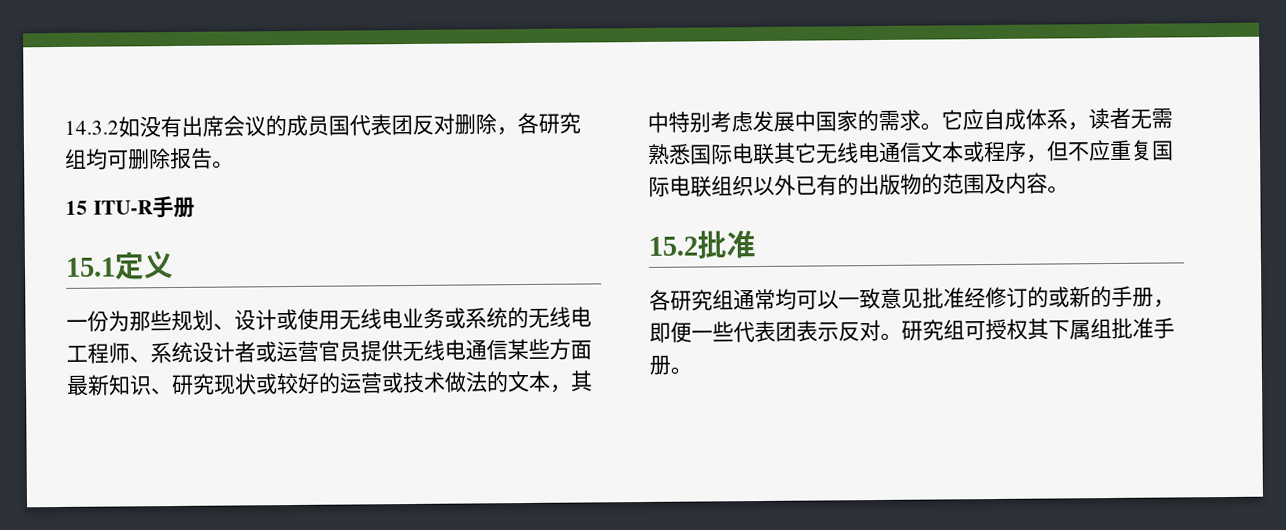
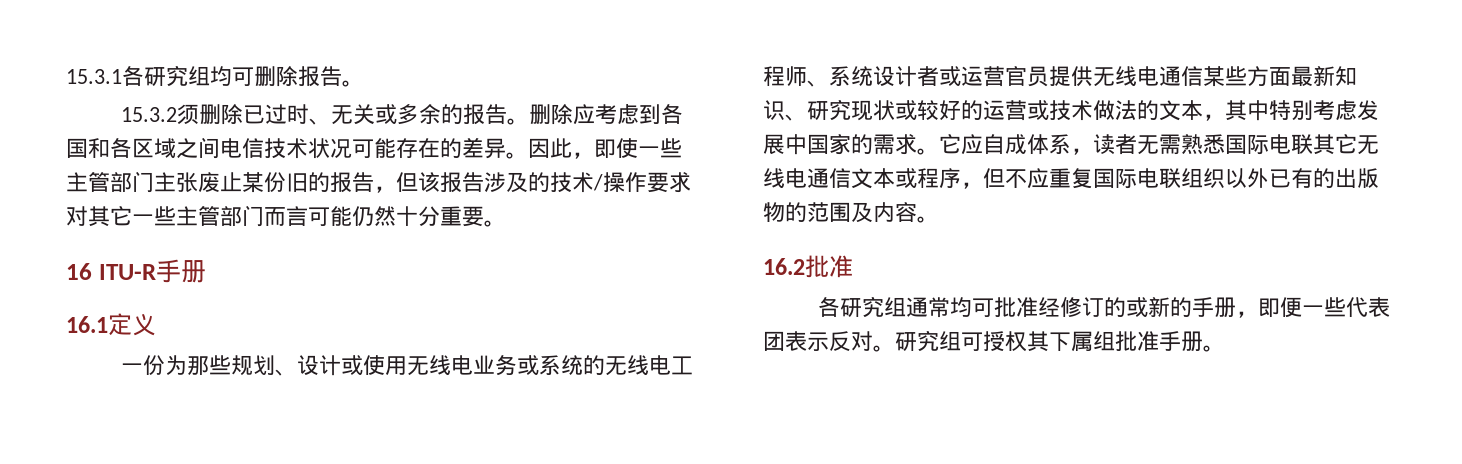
- 14.3.2如没有出席会议的成员国代表团反对删除，各研究组均可删除报告。
+ 15.3.1各研究组均可删除报告。
- 15 ITU-R手册
+ 15.3.2须删除已过时、无关或多余的报告。删除应考虑到各国和各区域之间电信技术状况可能存在的差异。因此，即使一些主管部门主张废止某份旧的报告，但该报告涉及的技术/操作要求对其它一些主管部门而言可能仍然十分重要。
+ 16 ITU-R手册
- 15.1定义
+ 16.1定义
- 15.2批准
+ 16.2批准
- 各研究组通常均可以一致意见批准经修订的或新的手册，即便一些代表团表示反对。
+ 各研究组通常均可批准经修订的或新的手册，即便一些代表团表示反对。

